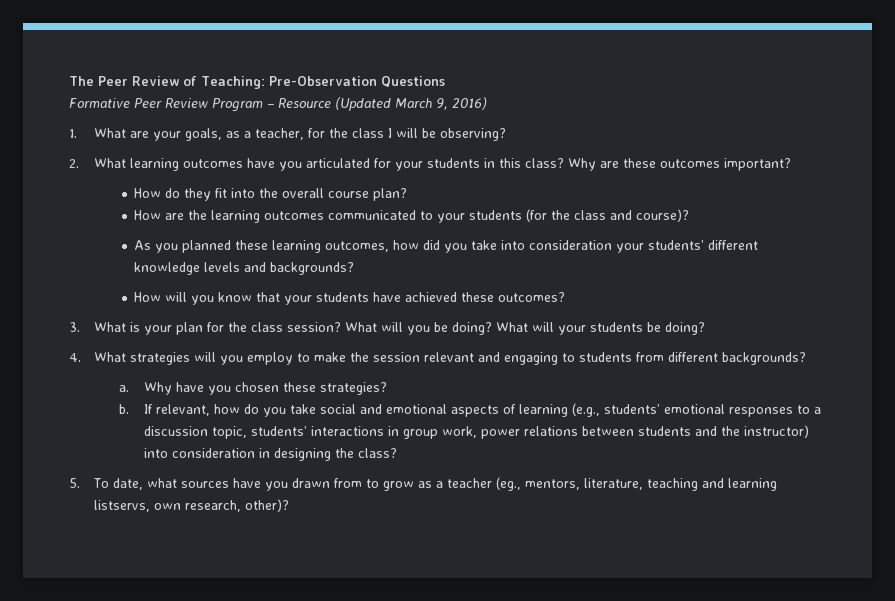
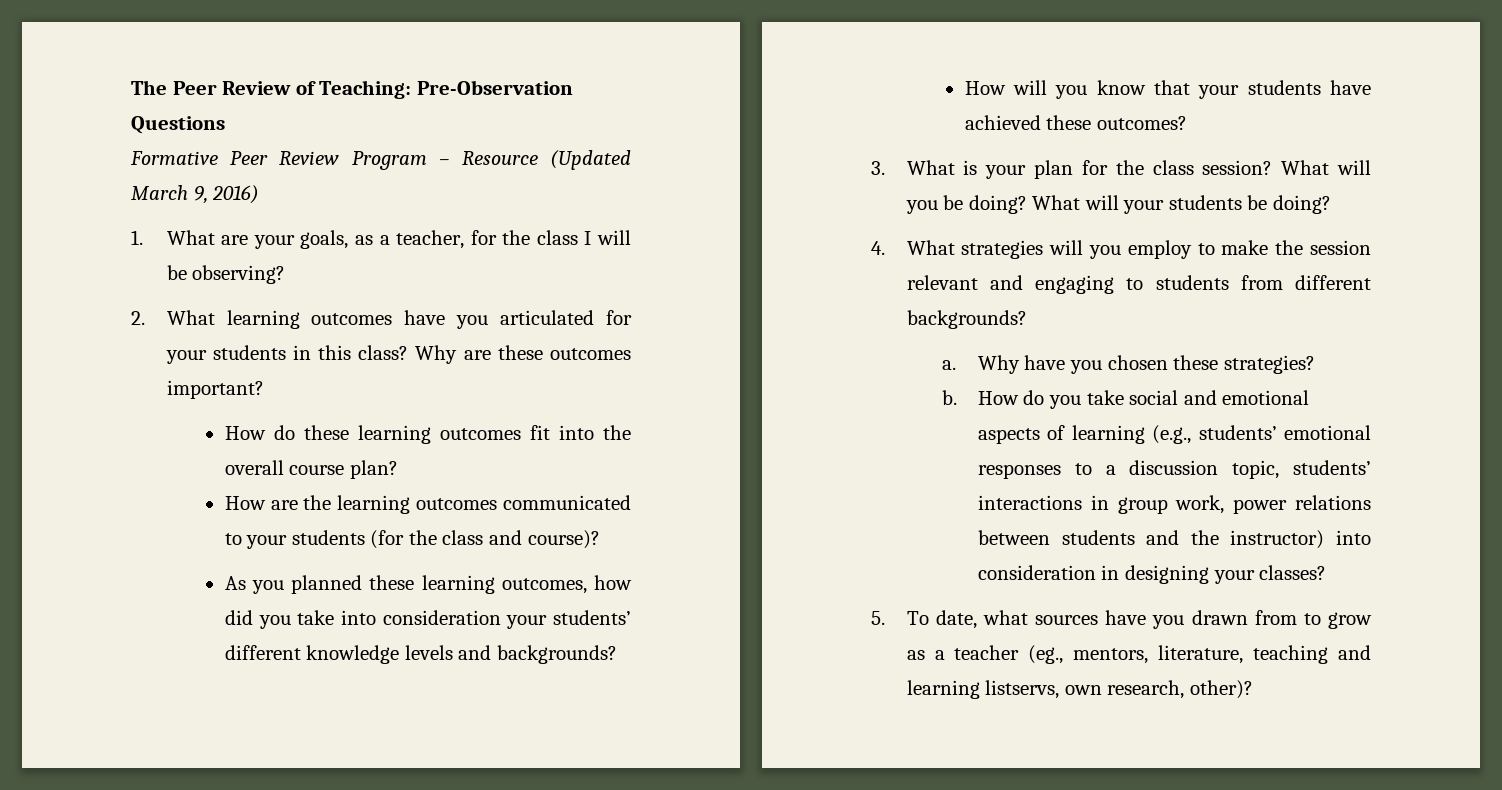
- How do they fit into the overall course plan?
+ How do these learning outcomes fit into the overall course plan?
- If relevant, how do you take social and emotional aspects of learning (e.g., students’ emotional responses to a discussion topic, students’ interactions in group work, power relations between students and the instructor) into consideration in designing the class?
+ How do you take social and emotional aspects of learning (e.g., students’ emotional responses to a discussion topic, students’ interactions in group work, power relations between students and the instructor) into consideration in designing your classes?

